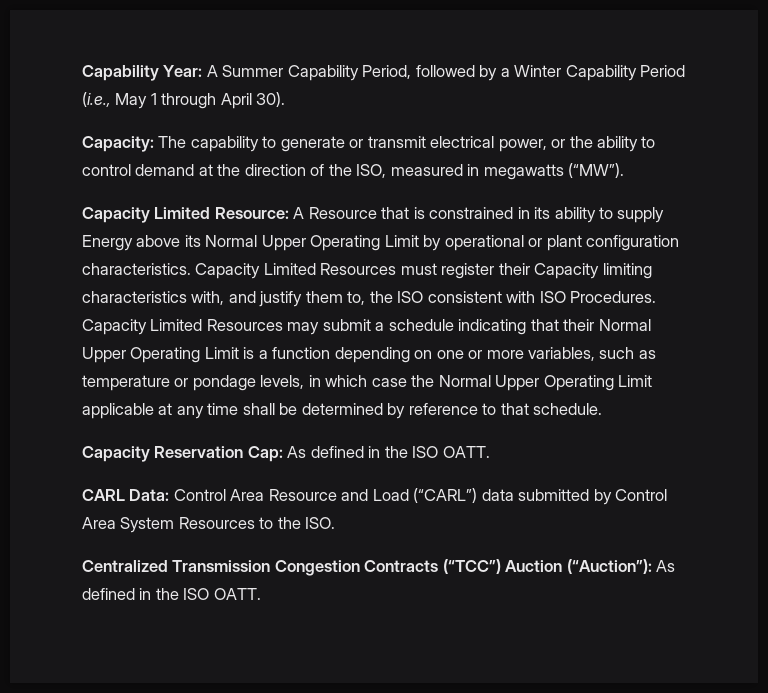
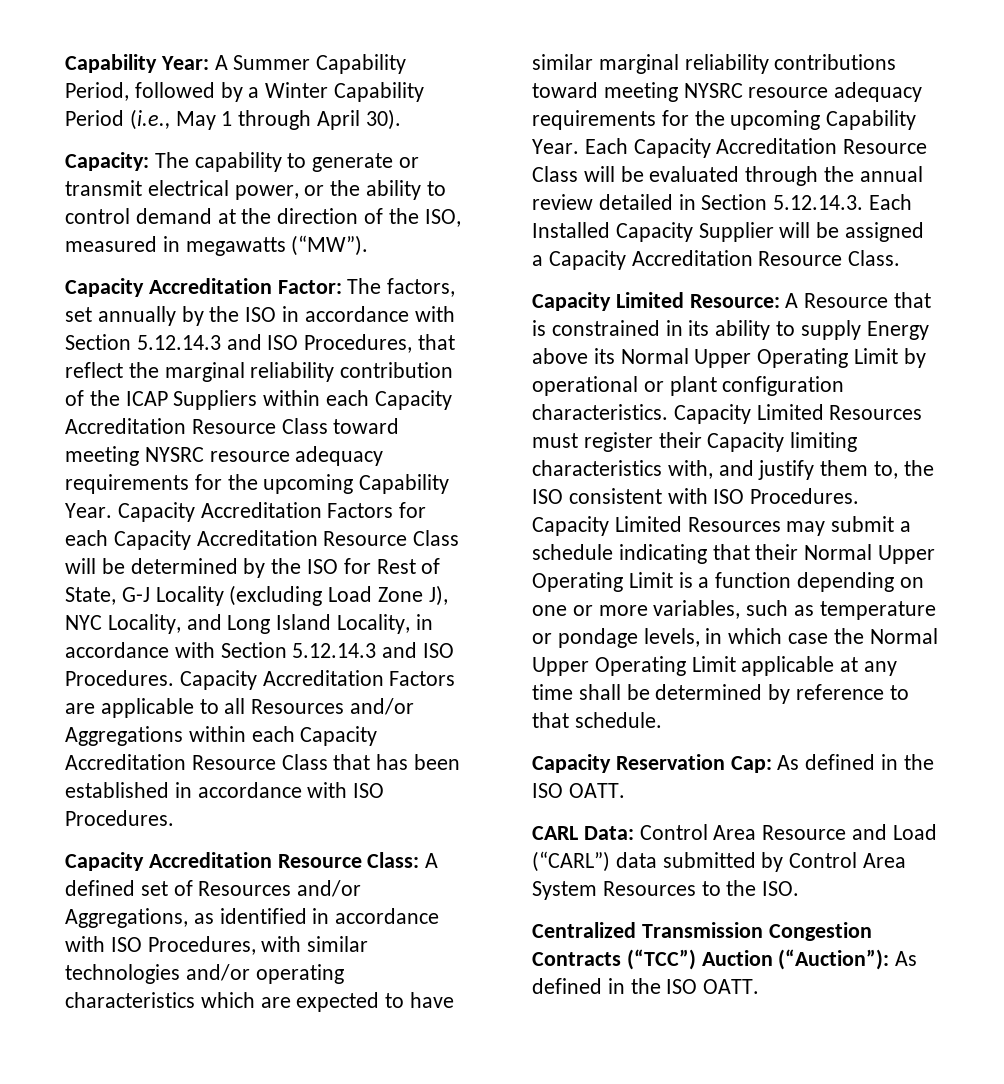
+ Capacity Accreditation Factor: The factors, set annually by the ISO in accordance with Section 5.12.14.3 and ISO Procedures, that reflect the marginal reliability contribution of the ICAP Suppliers within each Capacity Accreditation Resource Class toward meeting NYSRC resource adequacy requirements for the upcoming Capability Year. Capacity Accreditation Factors for each Capacity Accreditation Resource Class will be determined by the ISO for Rest of State, G-J Locality (excluding Load Zone J), NYC Locality, and Long Island Locality, in accordance with Section 5.12.14.3 and ISO Procedures. Capacity Accreditation Factors are applicable to all Resources and/or Aggregations within each Capacity Accreditation Resource Class that has been established in accordance with ISO Procedures.
+ Capacity Accreditation Resource Class: A defined set of Resources and/or Aggregations, as identified in accordance with ISO Procedures, with similar technologies and/or operating characteristics which are expected to have similar marginal reliability contributions toward meeting NYSRC resource adequacy requirements for the upcoming Capability Year. Each Capacity Accreditation Resource Class will be evaluated through the annual review detailed in Section 5.12.14.3. Each Installed Capacity Supplier will be assigned a Capacity Accreditation Resource Class.

